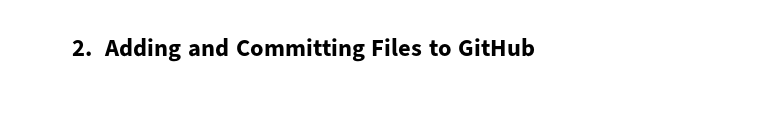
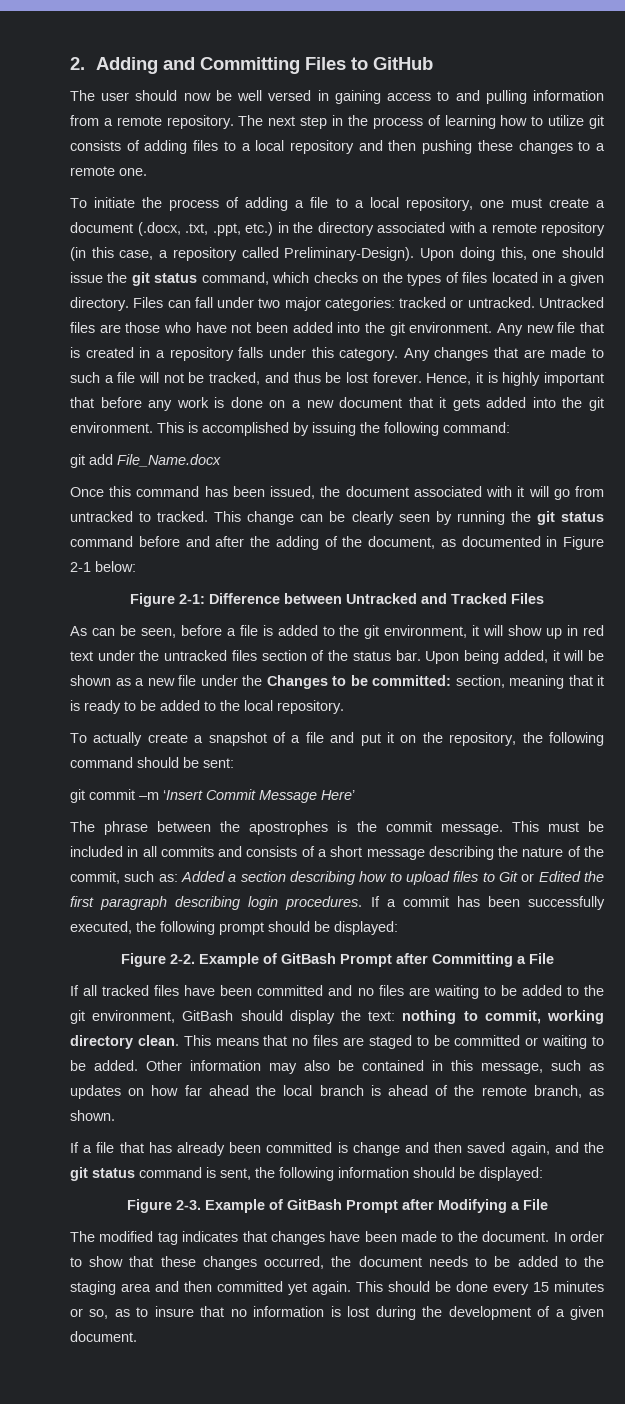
+ The user should now be well versed in gaining access to and pulling information from a remote repository. The next step in the process of learning how to utilize git consists of adding files to a local repository and then pushing these changes to a remote one.
+ To initiate the process of adding a file to a local repository, one must create a document (.docx, .txt, .ppt, etc.) in the directory associated with a remote repository (in this case, a repository called Preliminary-Design). Upon doing this, one should issue the git status command, which checks on the types of files located in a given directory. Files can fall under two major categories: tracked or untracked. Untracked files are those who have not been added into the git environment. Any new file that is created in a repository falls under this category. Any changes that are made to such a file will not be tracked, and thus be lost forever. Hence, it is highly important that before any work is done on a new document that it gets added into the git environment. This is accomplished by issuing the following command:
+ git add File_Name.docx
+ Once this command has been issued, the document associated with it will go from untracked to tracked. This change can be clearly seen by running the git status command before and after the adding of the document, as documented in Figure 2-1 below:
+ Figure 2-1: Difference between Untracked and Tracked Files
+ As can be seen, before a file is added to the git environment, it will show up in red text under the untracked files section of the status bar. Upon being added, it will be shown as a new file under the Changes to be committed: section, meaning that it is ready to be added to the local repository.
+ To actually create a snapshot of a file and put it on the repository, the following command should be sent:
+ git commit –m ‘Insert Commit Message Here’
+ The phrase between the apostrophes is the commit message. This must be included in all commits and consists of a short message describing the nature of the commit, such as: Added a section describing how to upload files to Git or Edited the first paragraph describing login procedures. If a commit has been successfully executed, the following prompt should be displayed:
+ Figure 2-2. Example of GitBash Prompt after Committing a File
+ If all tracked files have been committed and no files are waiting to be added to the git environment, GitBash should display the text: nothing to commit, working directory clean. This means that no files are staged to be committed or waiting to be added. Other information may also be contained in this message, such as updates on how far ahead the local branch is ahead of the remote branch, as shown.
+ If a file that has already been committed is change and then saved again, and the git status command is sent, the following information should be displayed:
+ Figure 2-3. Example of GitBash Prompt after Modifying a File
+ The modified tag indicates that changes have been made to the document. In order to show that these changes occurred, the document needs to be added to the staging area and then committed yet again. This should be done every 15 minutes or so, as to insure that no information is lost during the development of a given document.

